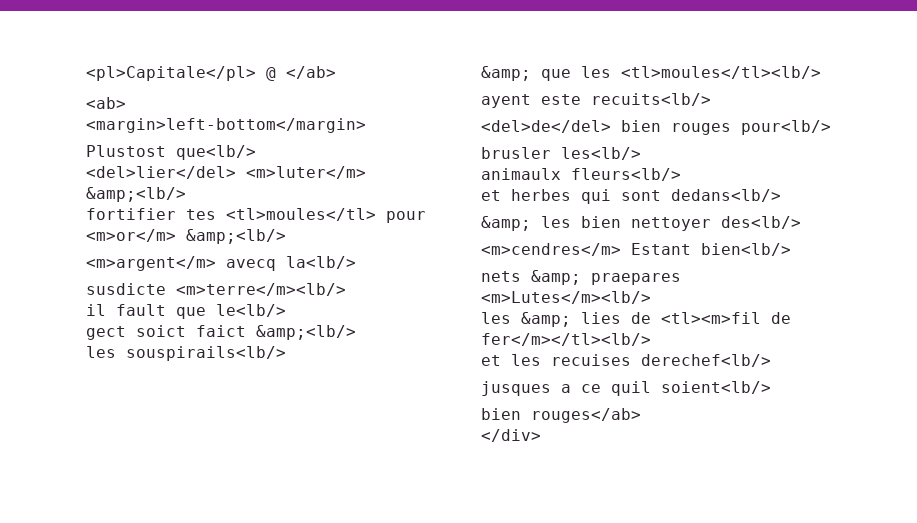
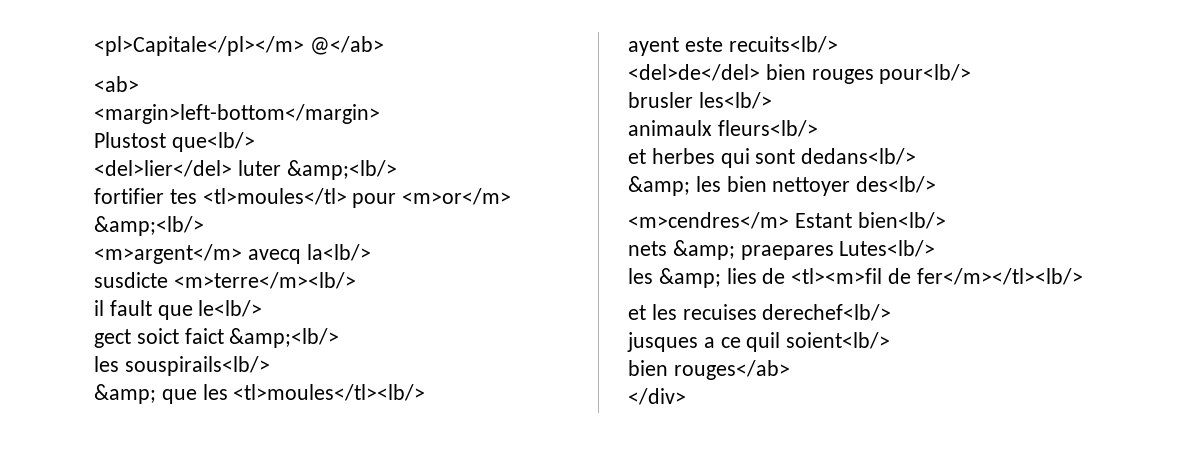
- <pl>Capitale</pl> @ </ab>
+ <pl>Capitale</pl></m> @</ab>
- <del>lier</del> <m>luter</m> &amp;<lb/>
+ <del>lier</del> luter &amp;<lb/>
- nets &amp; praepares <m>Lutes</m><lb/>
+ nets &amp; praepares Lutes<lb/>

